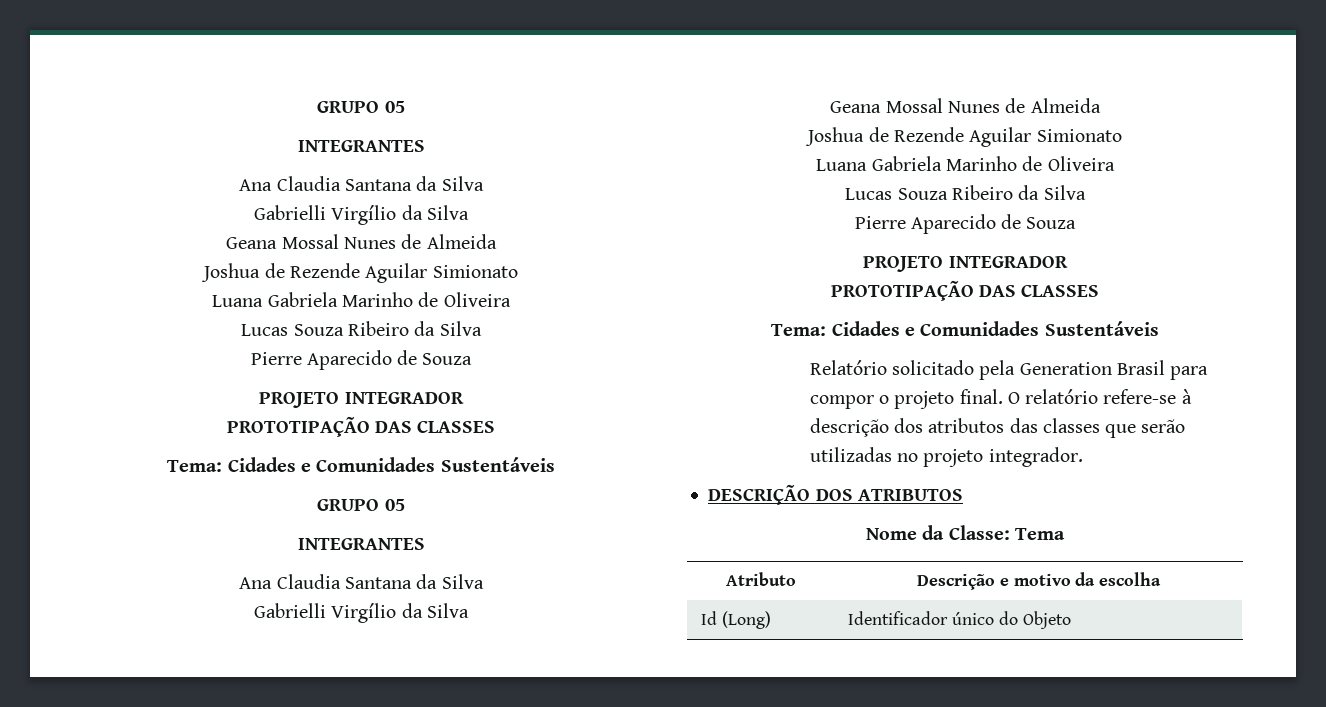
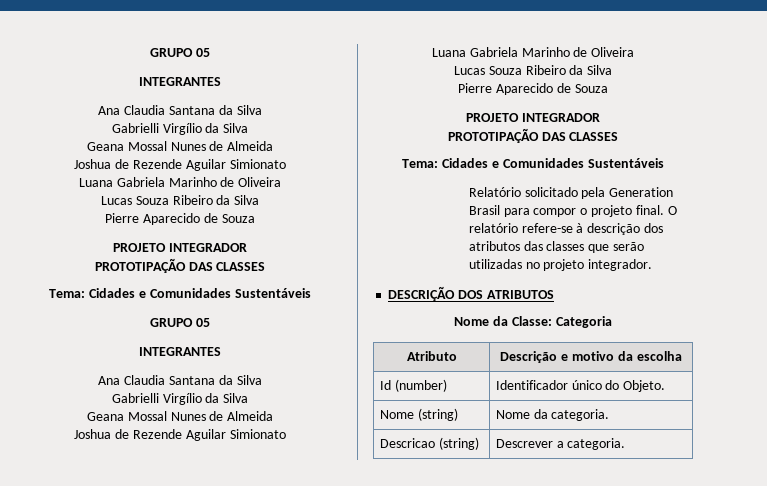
- Nome da Classe: Tema
+ Nome da Classe: Categoria
- Id (Long) | Identificador único do Objeto
+ Id (number) | Identificador único do Objeto.
+ Nome (string) | Nome da categoria.
+ Descricao (string) | Descrever a categoria.

